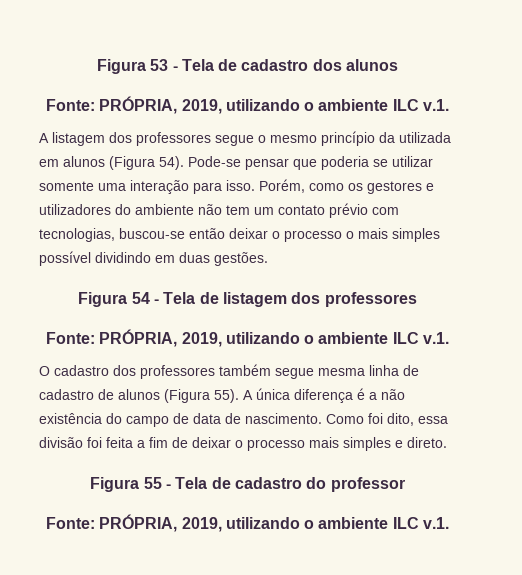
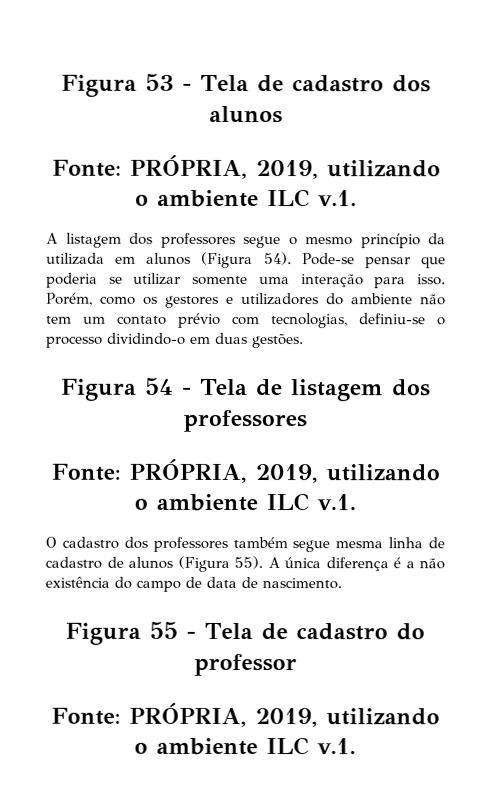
- Porém, como os gestores e utilizadores do ambiente não tem um contato prévio com tecnologias, buscou-se então deixar o processo o mais simples possível dividindo em duas gestões.
+ Porém, como os gestores e utilizadores do ambiente não tem um contato prévio com tecnologias, definiu-se o processo dividindo-o em duas gestões.
- Como foi dito, essa divisão foi feita a fim de deixar o processo mais simples e direto.

